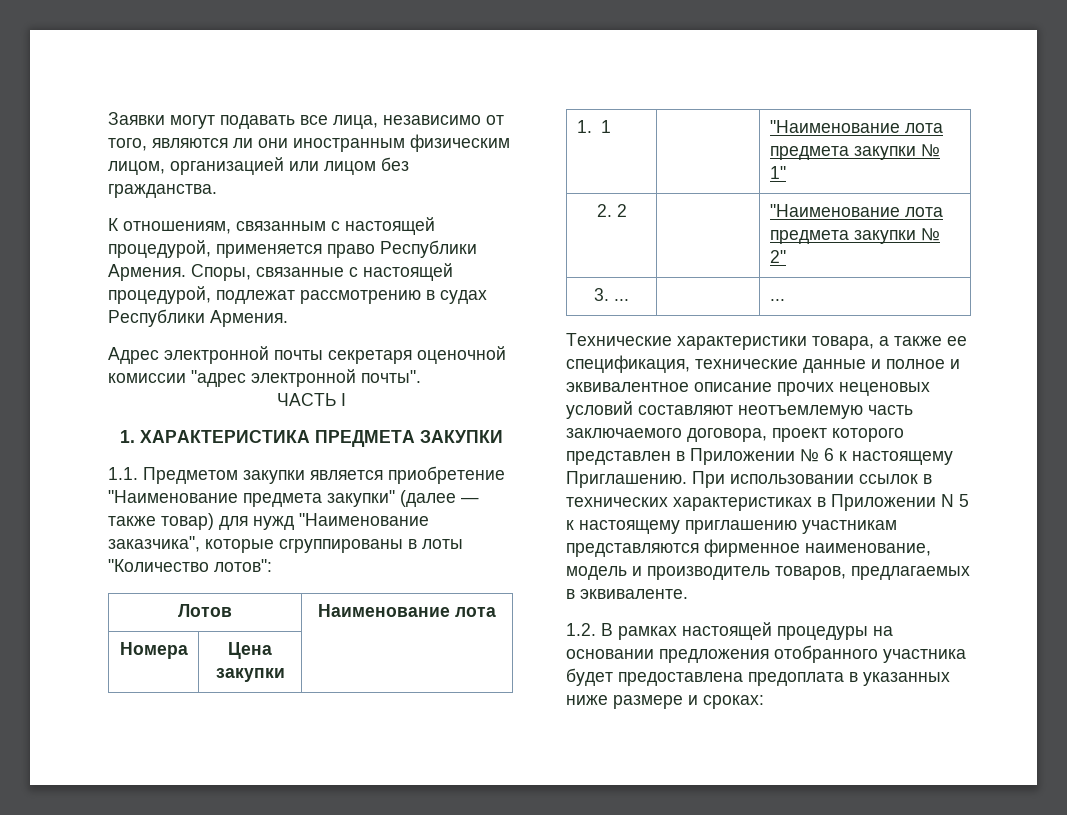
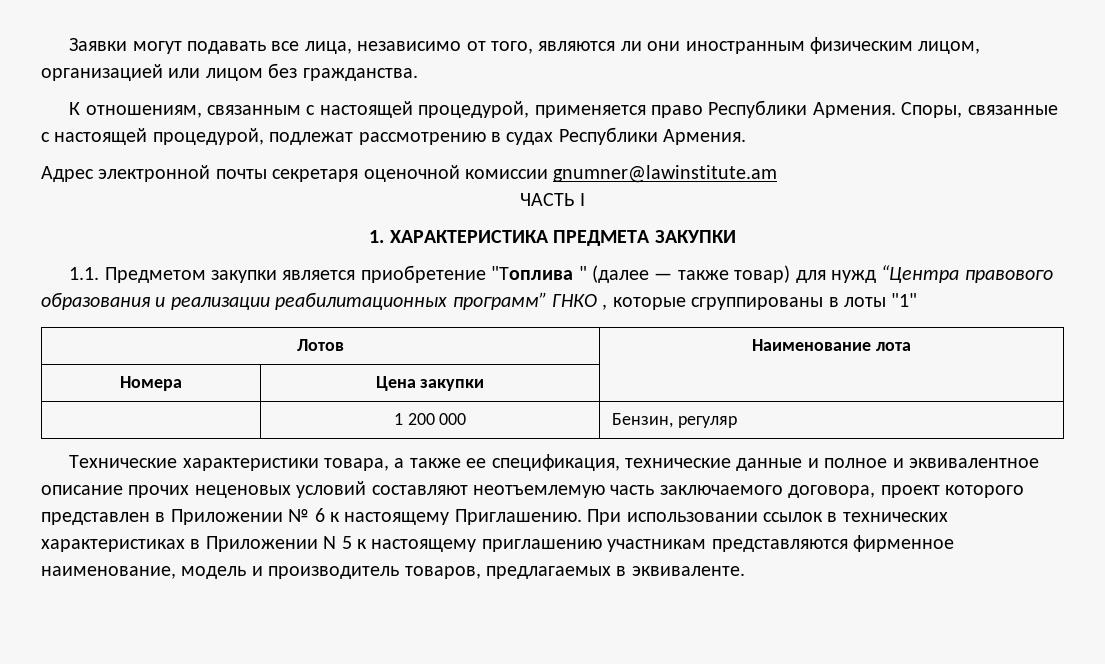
- Адрес электронной почты секретаря оценочной комиссии "адрес электронной почты".
+ Адрес электронной почты секретаря оценочной комиссии gnumner@lawinstitute.am
- 1.1. Предметом закупки является приобретение "Наименование предмета закупки" (далее — также товар) для нужд "Наименование заказчика", которые сгруппированы в лоты "Количество лотов":
+ 1.1. Предметом закупки является приобретение "Топлива " (далее — также товар) для нужд “Центра правового образования и реализации реабилитационных программ” ГНКО , которые сгруппированы в лоты "1"
- 1. 1 | | "Наименование лота предмета закупки № 1"
- 2. 2 | | "Наименование лота предмета закупки № 2"
- 3. ... | | ...
+ | 1 200 000 | Бензин, регуляр
- 1.2. В рамках настоящей процедуры на основании предложения отобранного участника будет предоставлена предоплата в указанных ниже размере и сроках:

